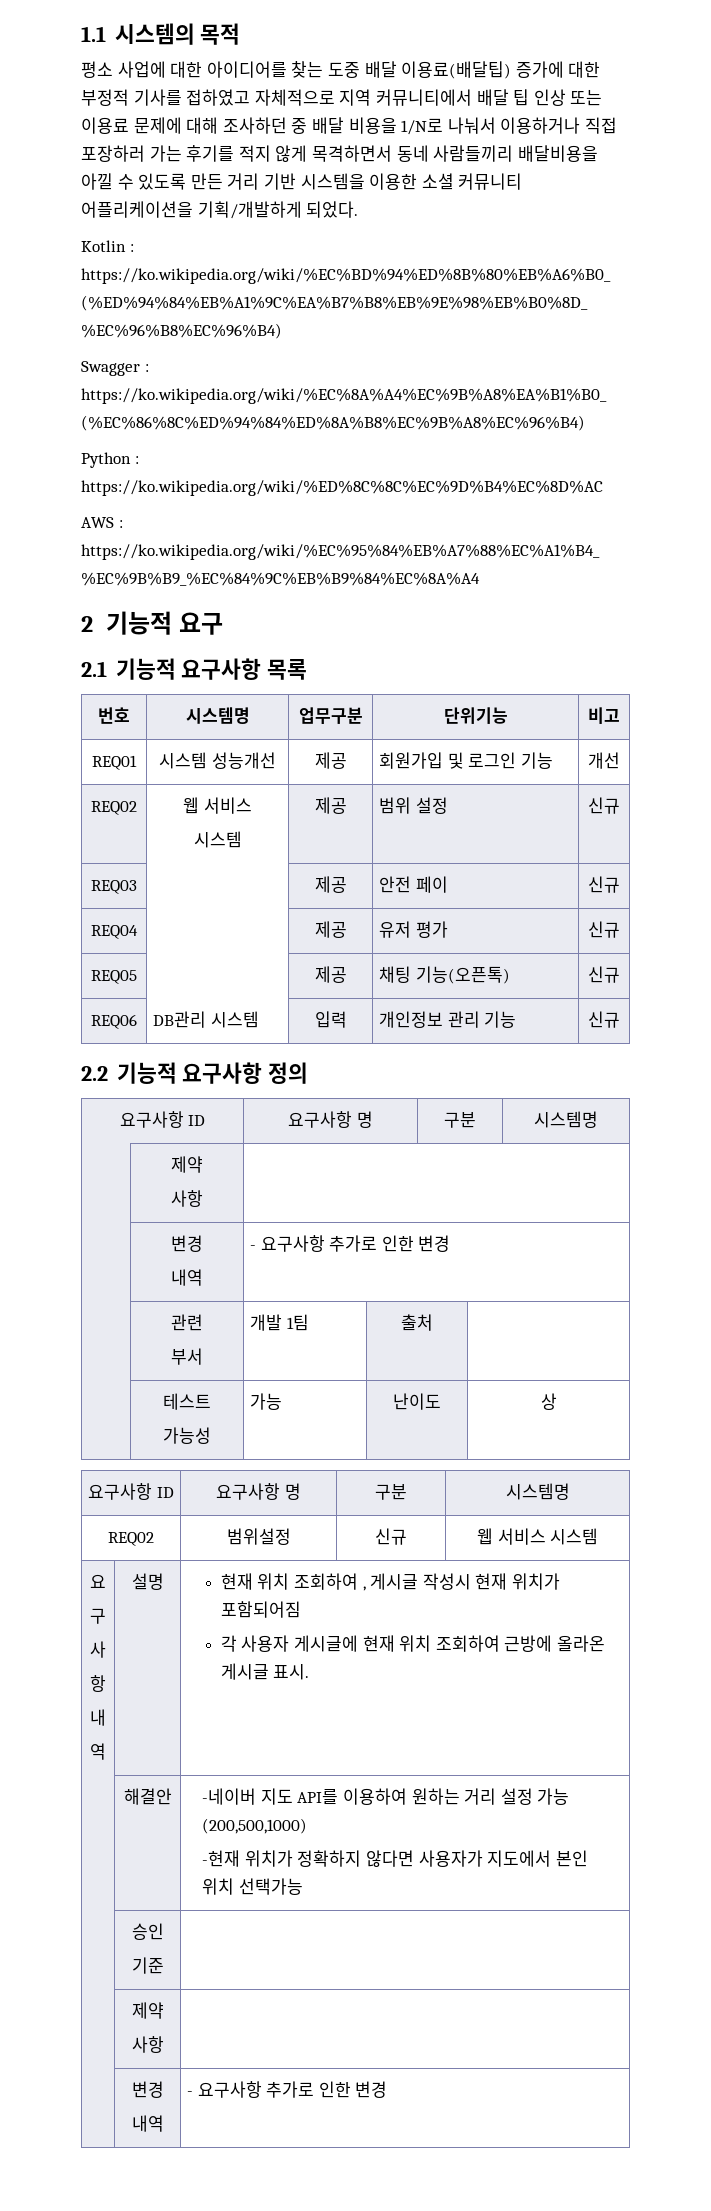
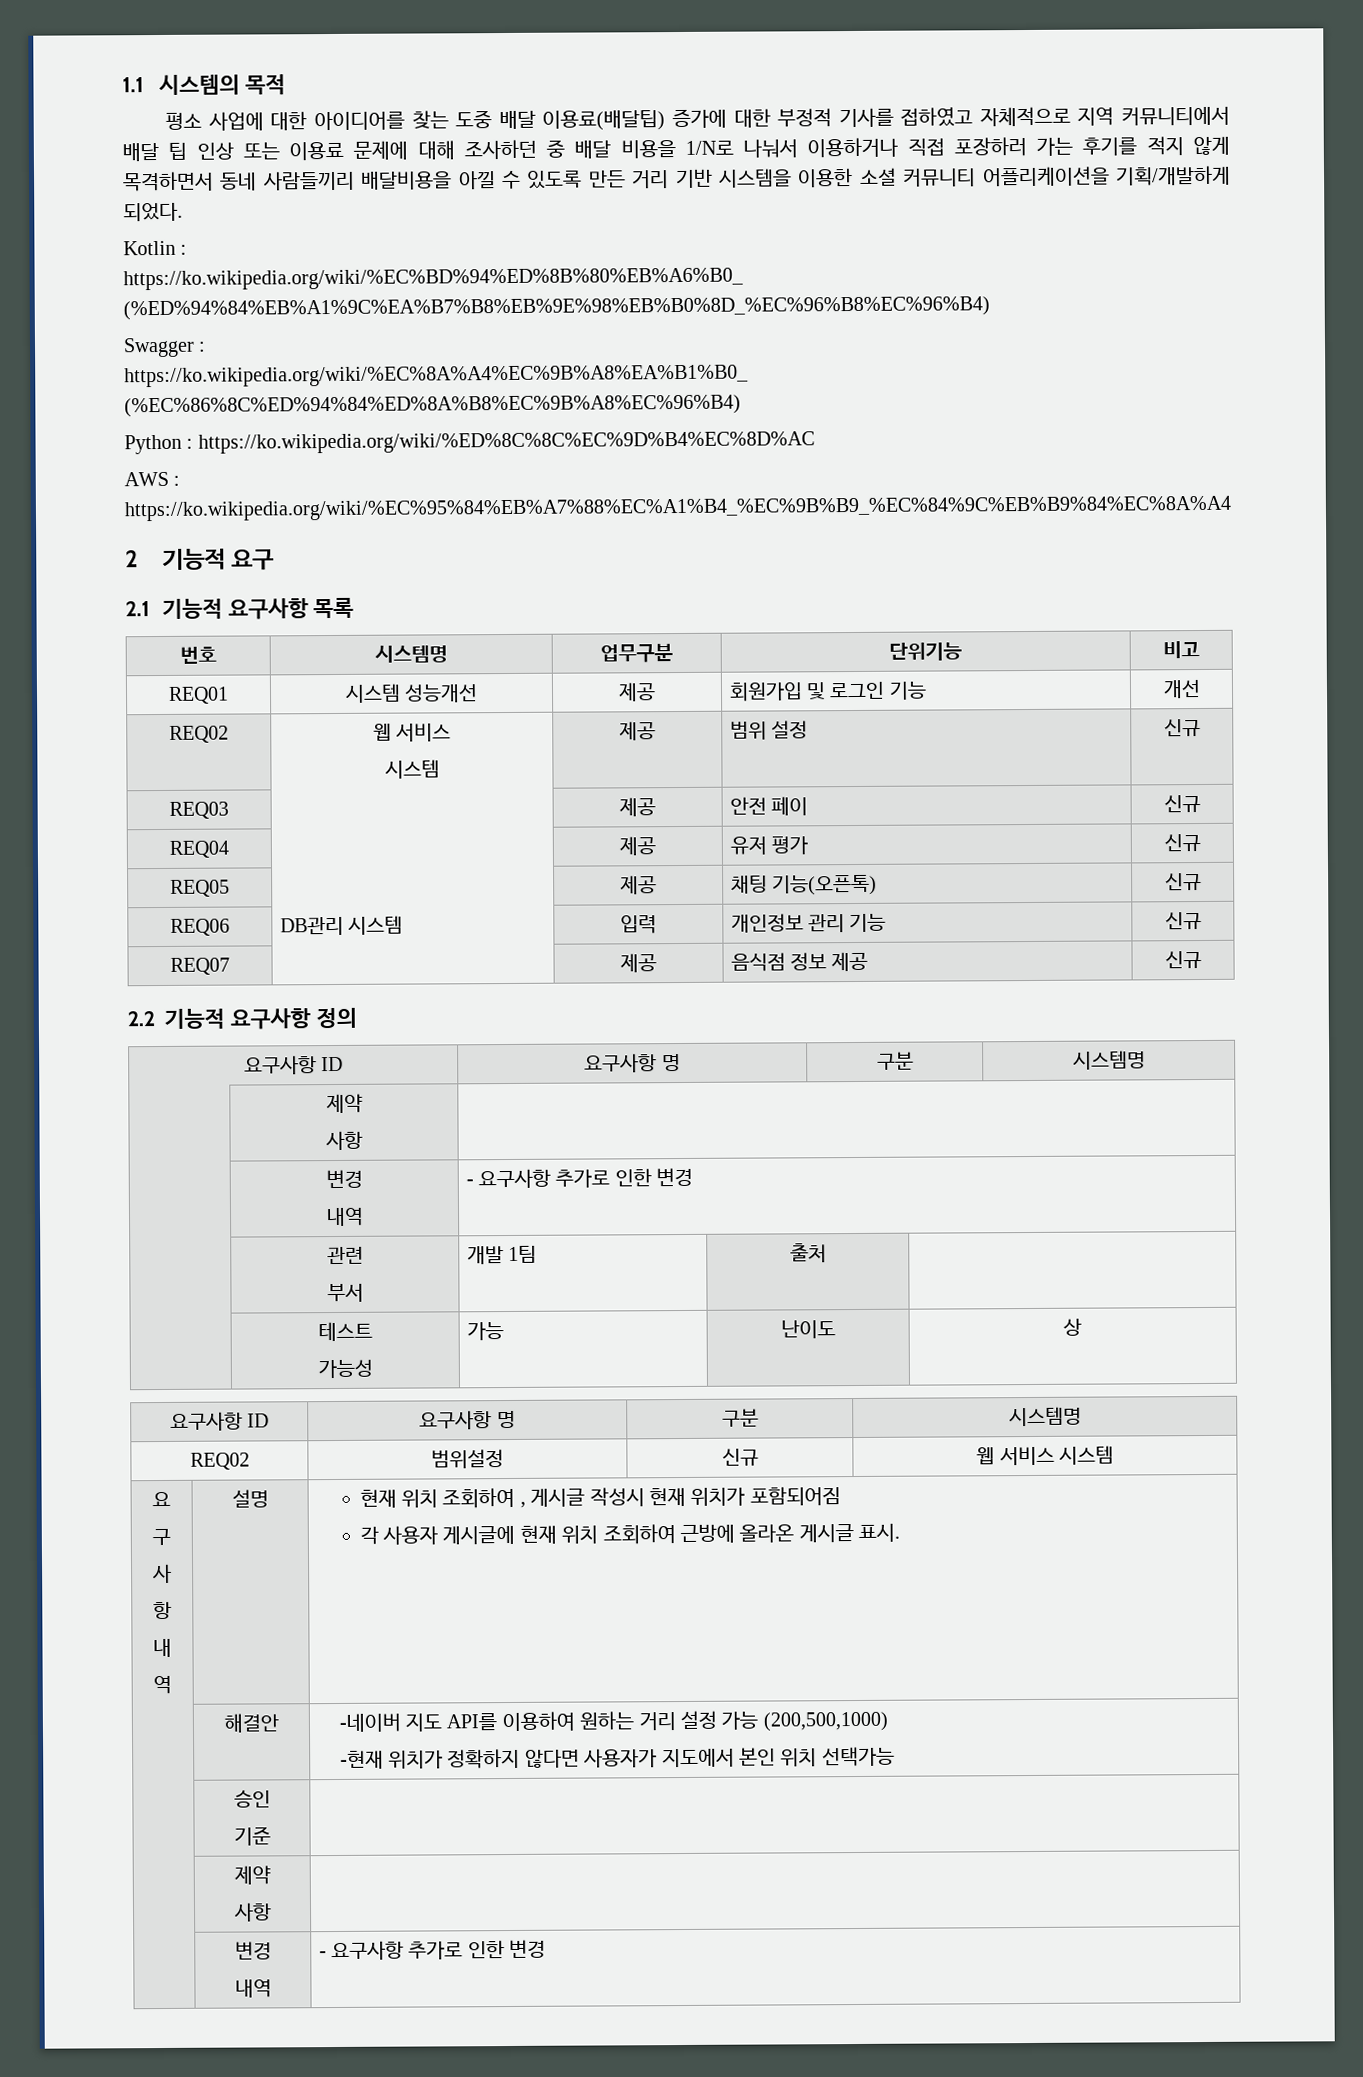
+ REQ07 | | 제공 | 음식점 정보 제공 | 신규

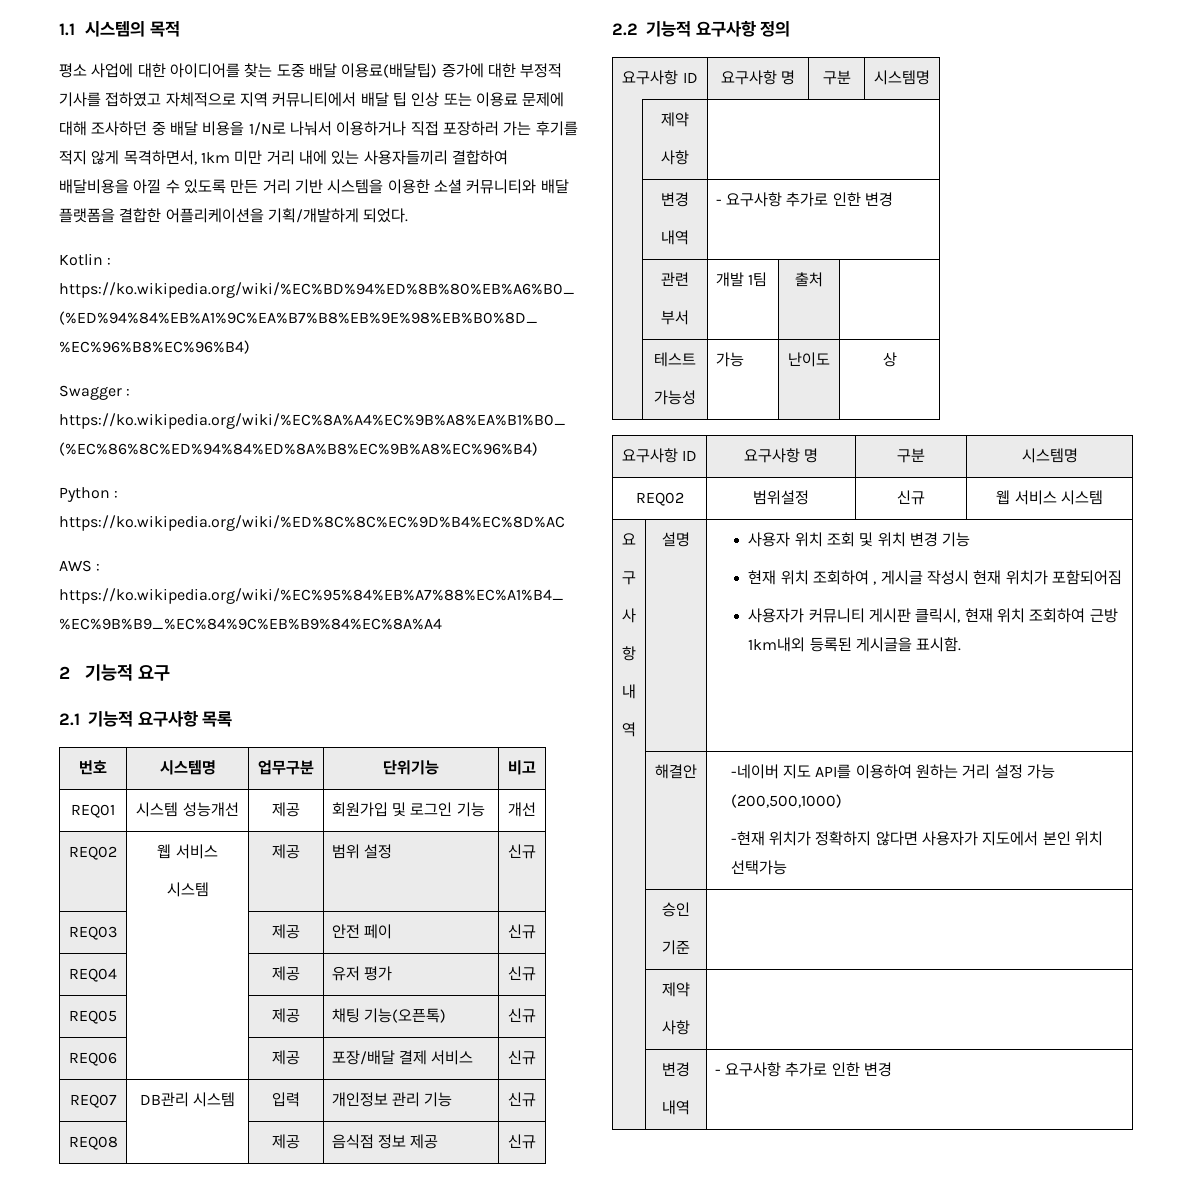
- 평소 사업에 대한 아이디어를 찾는 도중 배달 이용료(배달팁) 증가에 대한 부정적 기사를 접하였고 자체적으로 지역 커뮤니티에서 배달 팁 인상 또는 이용료 문제에 대해 조사하던 중 배달 비용을 1/N로 나눠서 이용하거나 직접 포장하러 가는 후기를 적지 않게 목격하면서 동네 사람들끼리 배달비용을 아낄 수 있도록 만든 거리 기반 시스템을 이용한 소셜 커뮤니티 어플리케이션을 기획/개발하게 되었다.
+ 평소 사업에 대한 아이디어를 찾는 도중 배달 이용료(배달팁) 증가에 대한 부정적 기사를 접하였고 자체적으로 지역 커뮤니티에서 배달 팁 인상 또는 이용료 문제에 대해 조사하던 중 배달 비용을 1/N로 나눠서 이용하거나 직접 포장하러 가는 후기를 적지 않게 목격하면서, 1km 미만 거리 내에 있는 사용자들끼리 결합하여 배달비용을 아낄 수 있도록 만든 거리 기반 시스템을 이용한 소셜 커뮤니티와 배달 플랫폼을 결합한 어플리케이션을 기획/개발하게 되었다.
- REQ06 | DB관리 시스템 | 입력 | 개인정보 관리 기능 | 신규
+ REQ06 | | 제공 | 포장/배달 결제 서비스 | 신규
+ REQ07 | DB관리 시스템 | 입력 | 개인정보 관리 기능 | 신규
- REQ07 | | 제공 | 음식점 정보 제공 | 신규
+ REQ08 | | 제공 | 음식점 정보 제공 | 신규
  요
  구
  사
  항
  내
- 역 | 설명 | 현재 위치 조회하여 , 게시글 작성시 현재 위치가 포함되어짐
- 각 사용자 게시글에 현재 위치 조회하여 근방에 올라온 게시글 표시.
+ 역 | 설명 | 사용자 위치 조회 및 위치 변경 기능
+ 현재 위치 조회하여 , 게시글 작성시 현재 위치가 포함되어짐
+ 사용자가 커뮤니티 게시판 클릭시, 현재 위치 조회하여 근방 1km내외 등록된 게시글을 표시함.

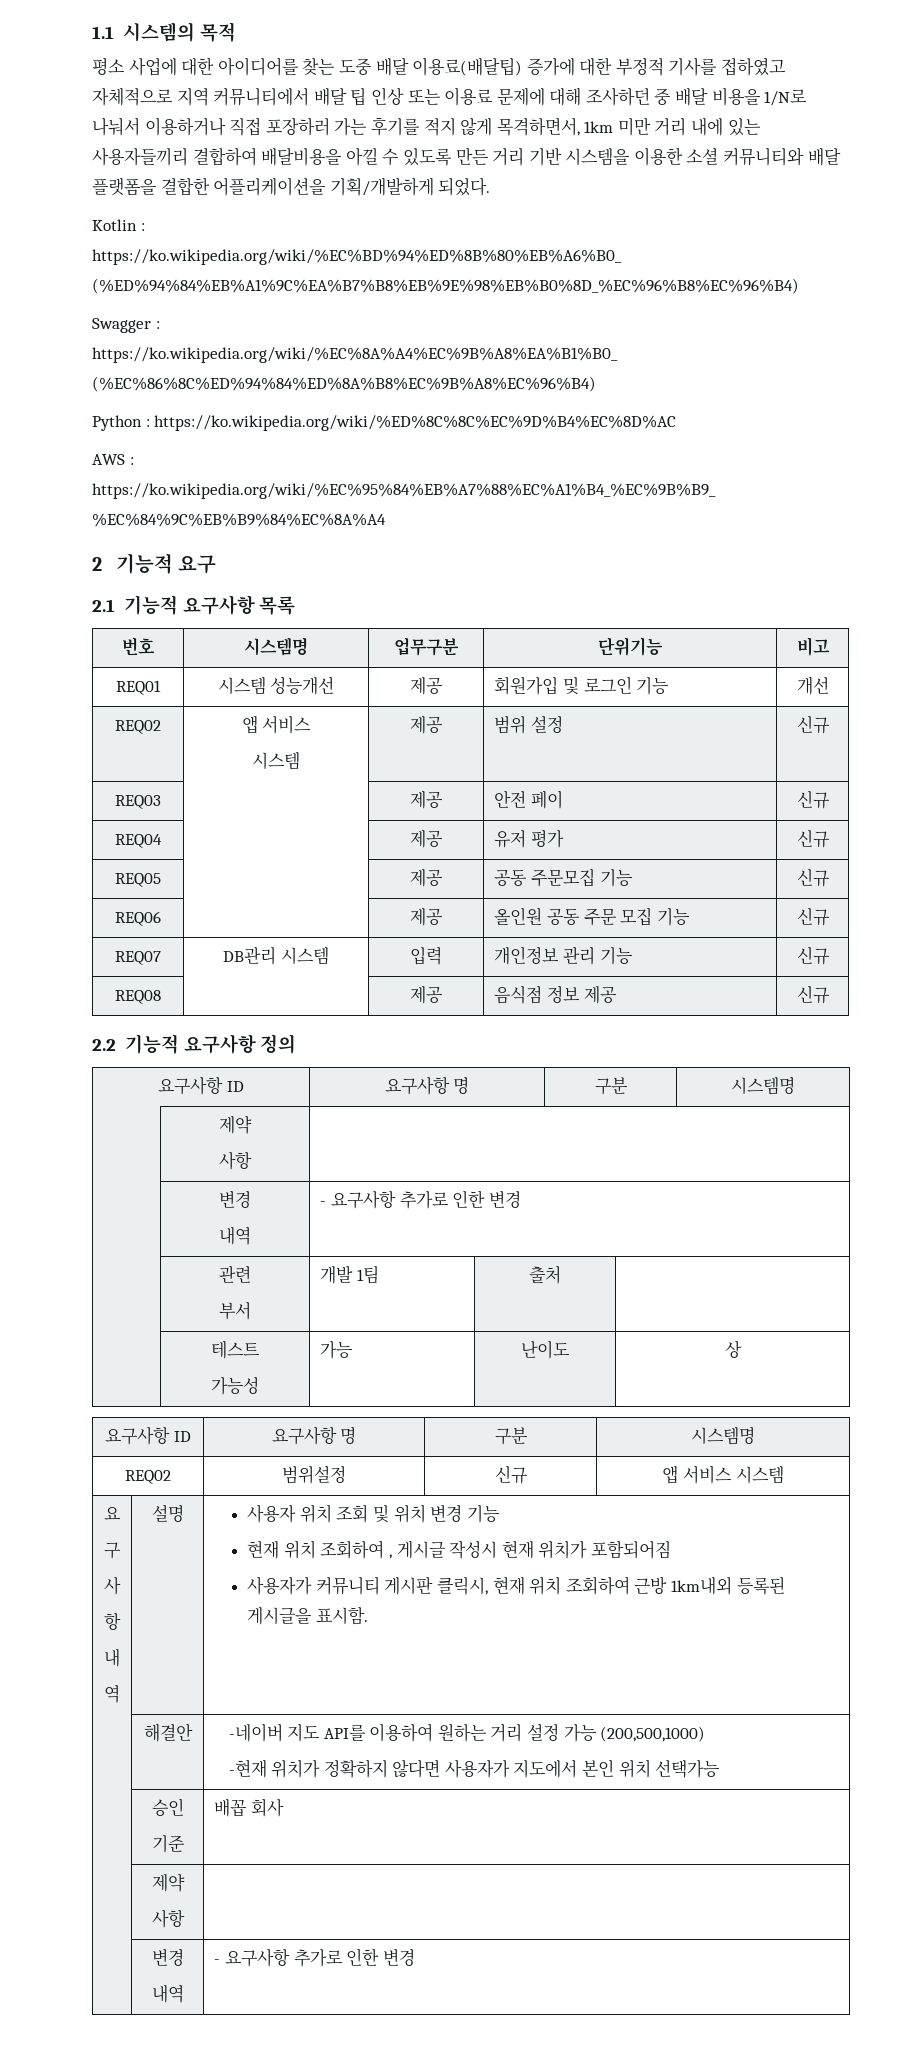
- REQ02 | 웹 서비스
+ REQ02 | 앱 서비스
- REQ05 | | 제공 | 채팅 기능(오픈톡) | 신규
+ REQ05 | | 제공 | 공동 주문모집 기능 | 신규
- REQ06 | | 제공 | 포장/배달 결제 서비스 | 신규
+ REQ06 | | 제공 | 올인원 공동 주문 모집 기능 | 신규
- REQ02 | 범위설정 | 신규 | 웹 서비스 시스템
+ REQ02 | 범위설정 | 신규 | 앱 서비스 시스템
  | 승인
- 기준 |
+ 기준 | 배꼽 회사

